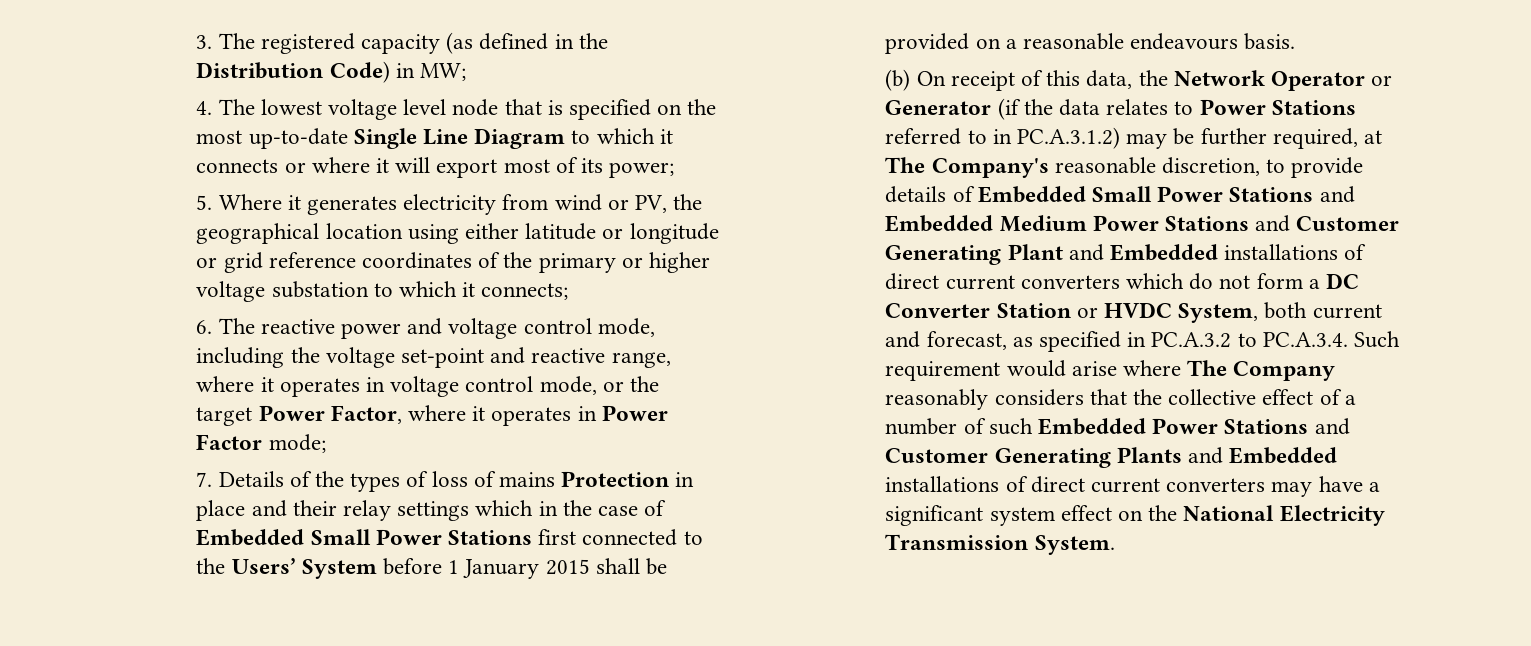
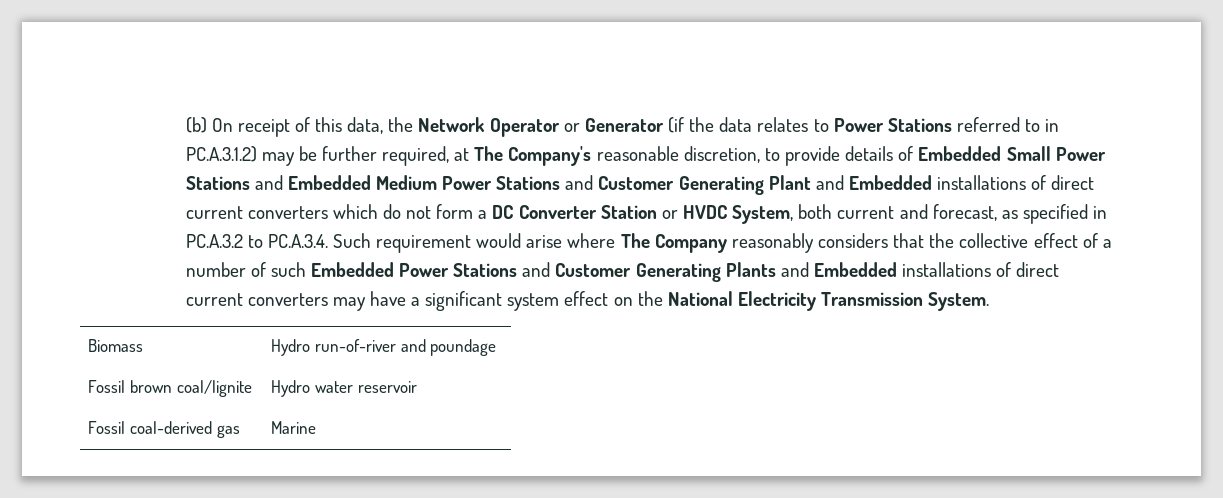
- 3. The registered capacity (as defined in the Distribution Code) in MW;
- 4. The lowest voltage level node that is specified on the most up-to-date Single Line Diagram to which it connects or where it will export most of its power;
- 5. Where it generates electricity from wind or PV, the geographical location using either latitude or longitude or grid reference coordinates of the primary or higher voltage substation to which it connects;
- 6. The reactive power and voltage control mode, including the voltage set-point and reactive range, where it operates in voltage control mode, or the target Power Factor, where it operates in Power Factor mode;
- 7. Details of the types of loss of mains Protection in place and their relay settings which in the case of Embedded Small Power Stations first connected to the Users’ System before 1 January 2015 shall be provided on a reasonable endeavours basis.
+ Biomass | Hydro run-of-river and poundage
+ Fossil brown coal/lignite | Hydro water reservoir
+ Fossil coal-derived gas | Marine

